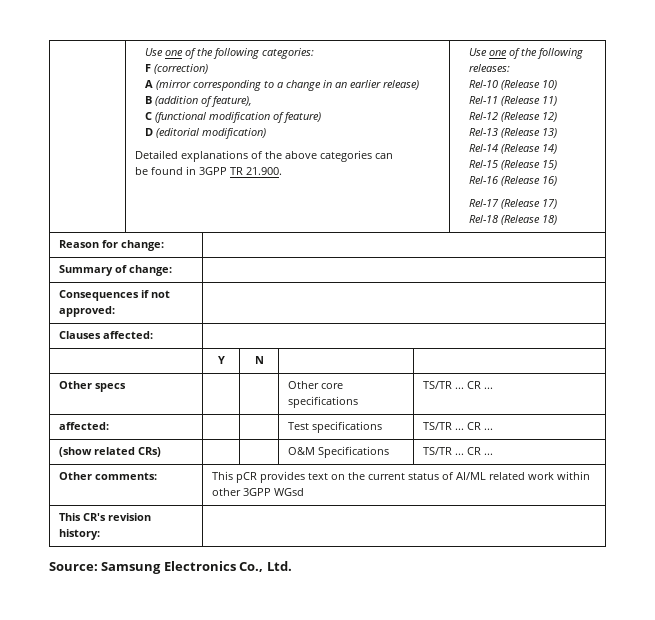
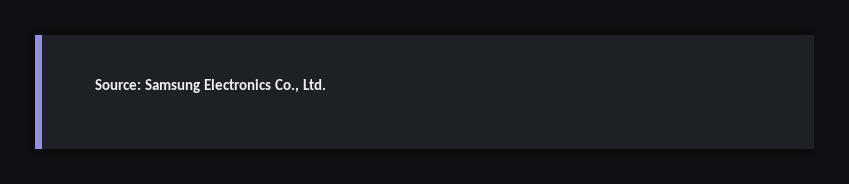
- Use one of the following categories:
- F (correction)
- A (mirror corresponding to a change in an earlier release)
- B (addition of feature),
- C (functional modification of feature)
- D (editorial modification)
- Detailed explanations of the above categories can
- be found in 3GPP TR 21.900. | Use one of the following releases:
- Rel-10 (Release 10)
- Rel-11 (Release 11)
- Rel-12 (Release 12)
- Rel-13 (Release 13)
- Rel-14 (Release 14)
- Rel-15 (Release 15)
- Rel-16 (Release 16)
- Rel-17 (Release 17)
- Rel-18 (Release 18)
- Reason for change: |
- Summary of change: |
- Consequences if not approved: |
- Clauses affected: |
- | Y | N | |
- Other specs | | | Other core specifications | TS/TR ... CR ...
- affected: | | | Test specifications | TS/TR ... CR ...
- (show related CRs) | | | O&M Specifications | TS/TR ... CR ...
- Other comments: | This pCR provides text on the current status of AI/ML related work within other 3GPP WGsd
- This CR's revision history: |

